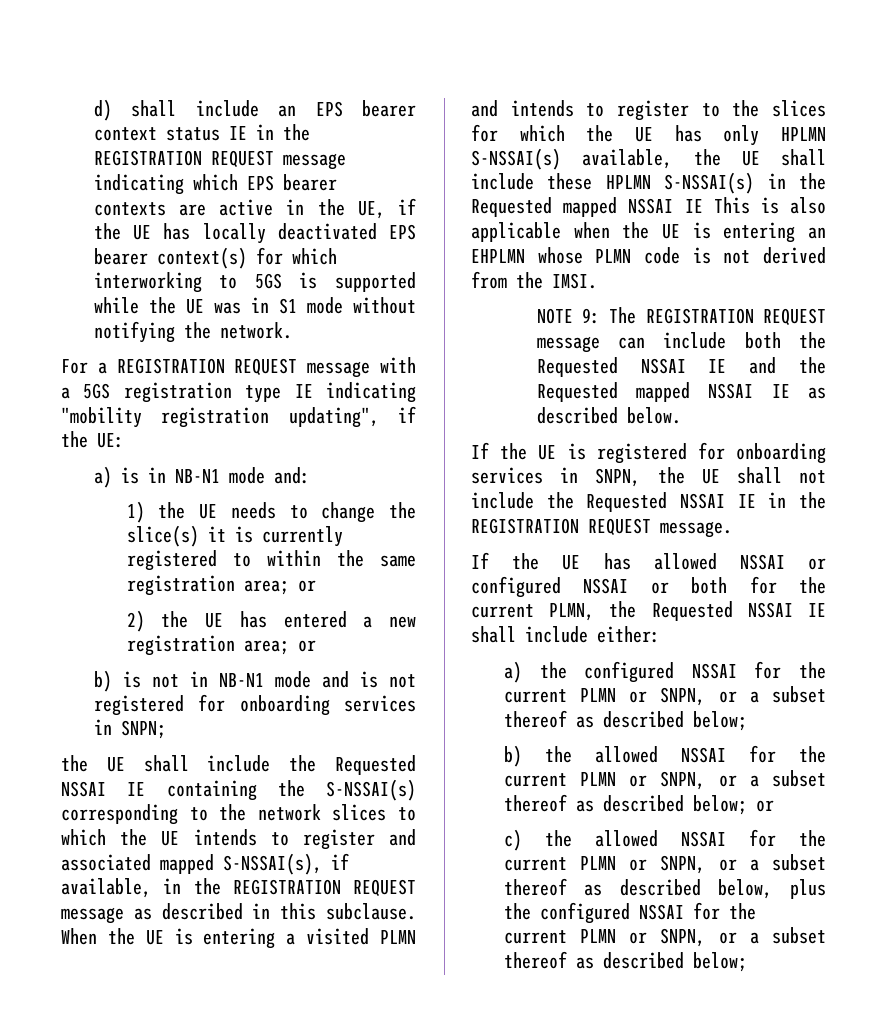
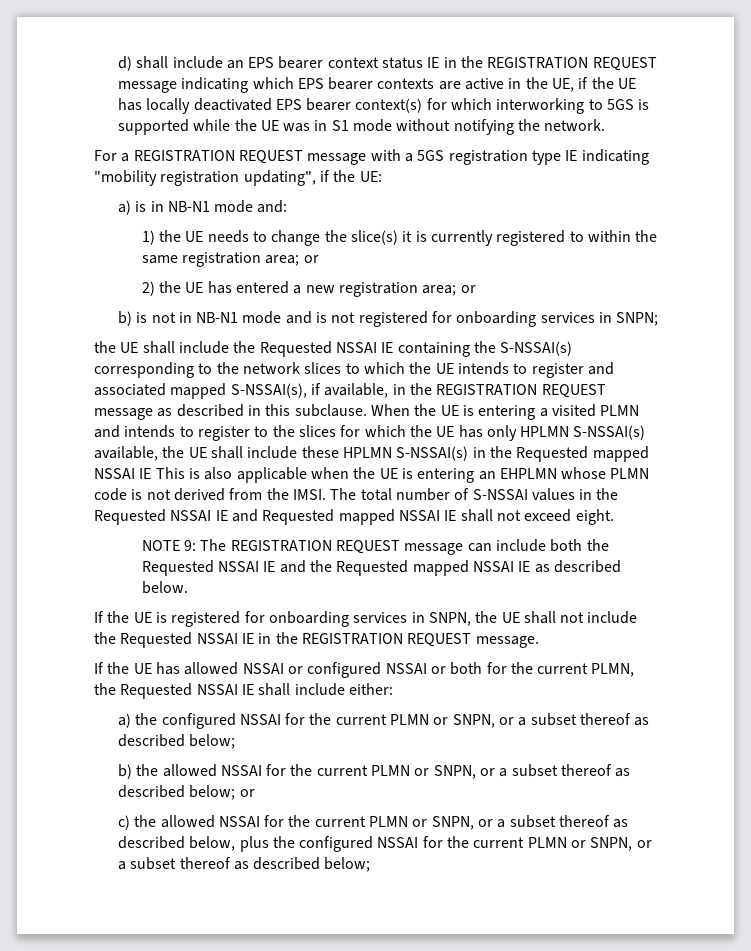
+ The total number of S-NSSAI values in the Requested NSSAI IE and Requested mapped NSSAI IE shall not exceed eight.

